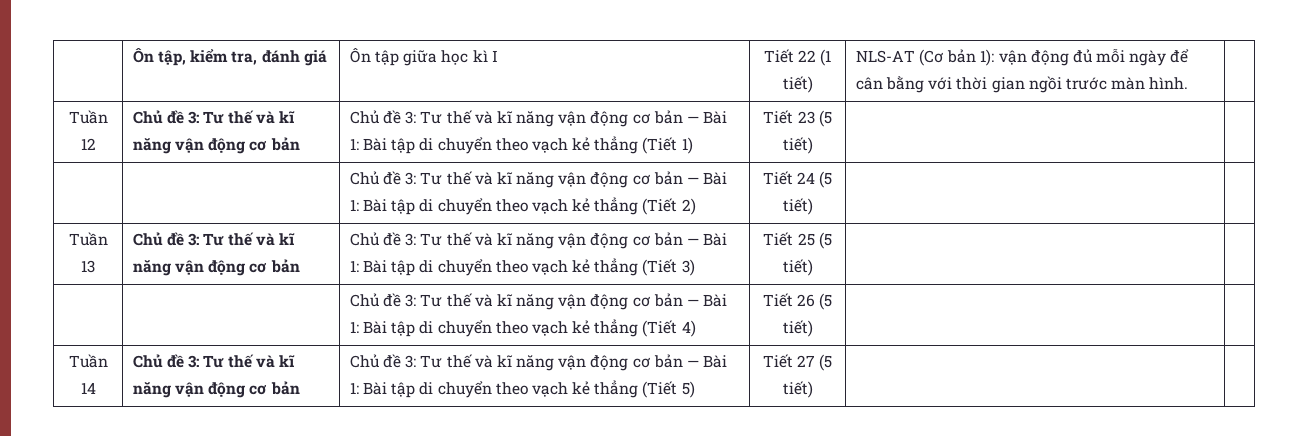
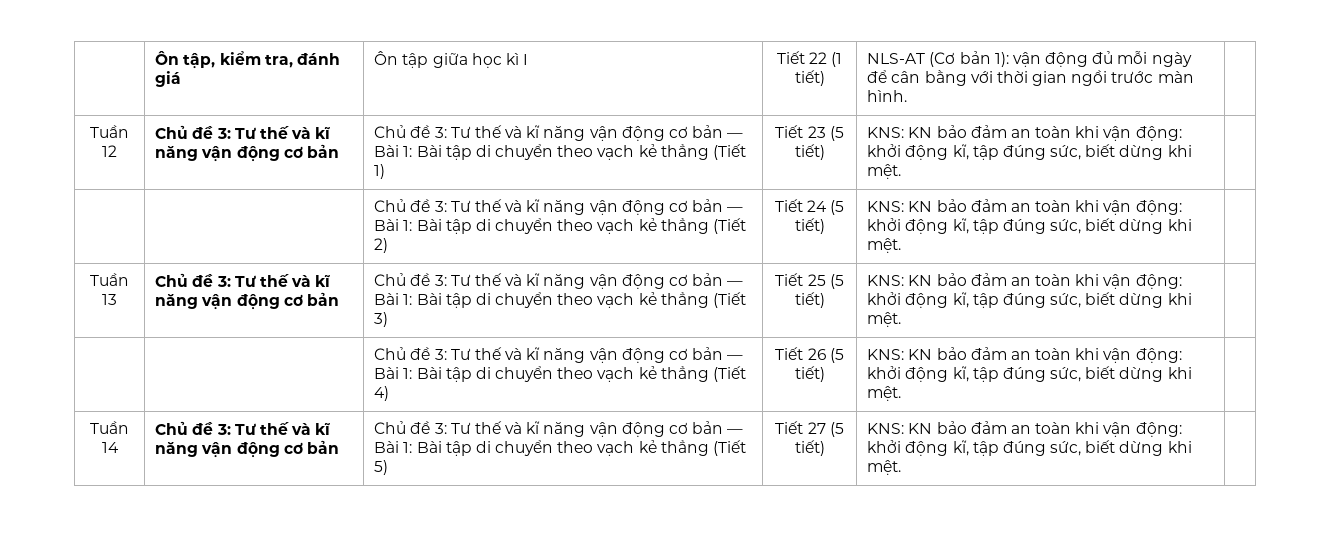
- Tiết 23 (5 tiết)
+ Tiết 23 (5 tiết) | KNS: KN bảo đảm an toàn khi vận động: khởi động kĩ, tập đúng sức, biết dừng khi mệt.
- Tiết 24 (5 tiết)
+ Tiết 24 (5 tiết) | KNS: KN bảo đảm an toàn khi vận động: khởi động kĩ, tập đúng sức, biết dừng khi mệt.
- Tiết 25 (5 tiết)
+ Tiết 25 (5 tiết) | KNS: KN bảo đảm an toàn khi vận động: khởi động kĩ, tập đúng sức, biết dừng khi mệt.
- Tiết 26 (5 tiết)
+ Tiết 26 (5 tiết) | KNS: KN bảo đảm an toàn khi vận động: khởi động kĩ, tập đúng sức, biết dừng khi mệt.
- Tiết 27 (5 tiết)
+ Tiết 27 (5 tiết) | KNS: KN bảo đảm an toàn khi vận động: khởi động kĩ, tập đúng sức, biết dừng khi mệt.

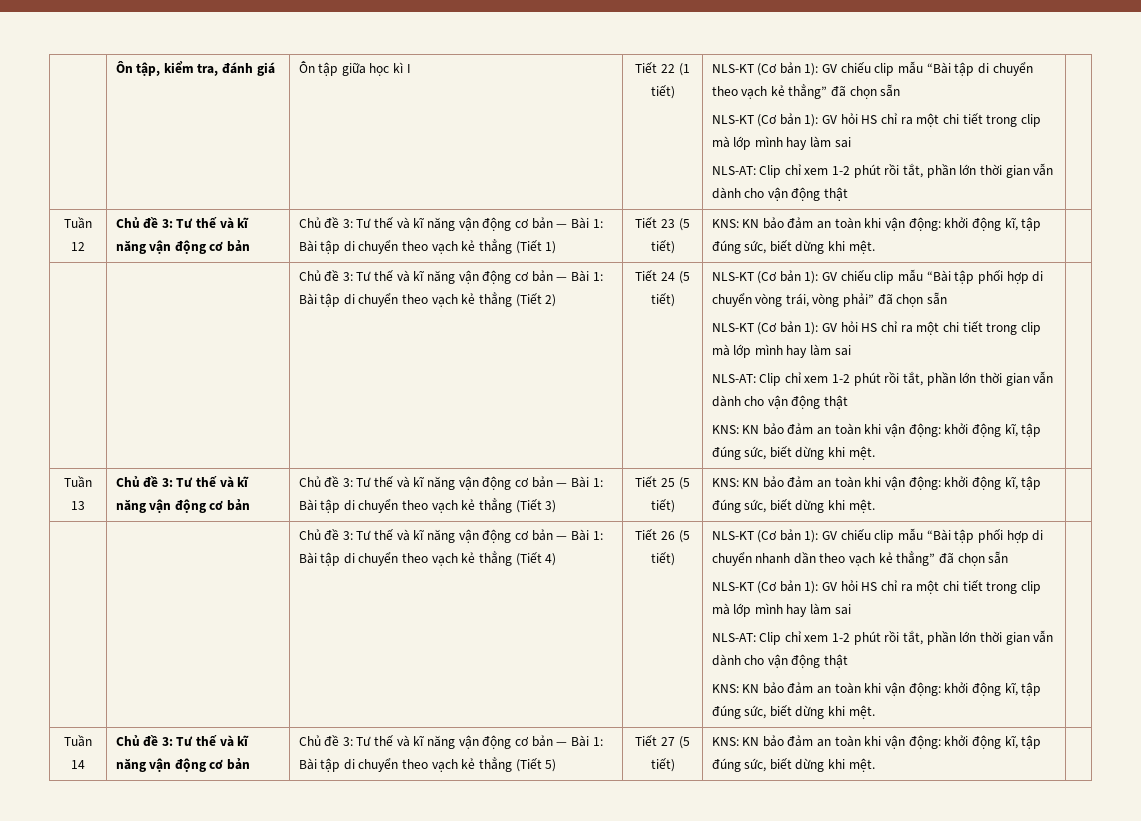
- NLS-AT (Cơ bản 1): vận động đủ mỗi ngày để cân bằng với thời gian ngồi trước màn hình.
+ NLS-KT (Cơ bản 1): GV chiếu clip mẫu “Bài tập di chuyển theo vạch kẻ thẳng” đã chọn sẵn
+ NLS-KT (Cơ bản 1): GV hỏi HS chỉ ra một chi tiết trong clip mà lớp mình hay làm sai
+ NLS-AT: Clip chỉ xem 1-2 phút rồi tắt, phần lớn thời gian vẫn dành cho vận động thật
+ NLS-KT (Cơ bản 1): GV chiếu clip mẫu “Bài tập phối hợp di chuyển vòng trái, vòng phải” đã chọn sẵn
+ NLS-KT (Cơ bản 1): GV hỏi HS chỉ ra một chi tiết trong clip mà lớp mình hay làm sai
+ NLS-AT: Clip chỉ xem 1-2 phút rồi tắt, phần lớn thời gian vẫn dành cho vận động thật
+ NLS-KT (Cơ bản 1): GV chiếu clip mẫu “Bài tập phối hợp di chuyển nhanh dần theo vạch kẻ thẳng” đã chọn sẵn
+ NLS-KT (Cơ bản 1): GV hỏi HS chỉ ra một chi tiết trong clip mà lớp mình hay làm sai
+ NLS-AT: Clip chỉ xem 1-2 phút rồi tắt, phần lớn thời gian vẫn dành cho vận động thật

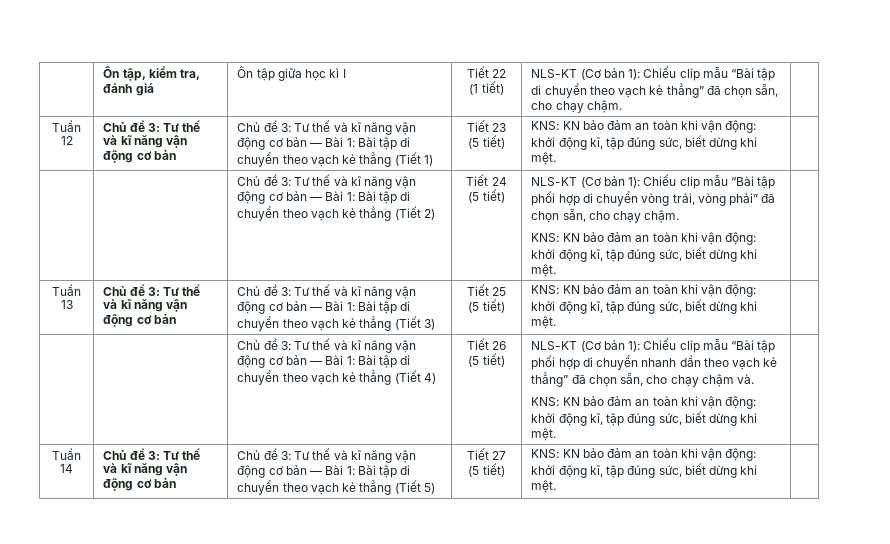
- NLS-KT (Cơ bản 1): GV chiếu clip mẫu “Bài tập di chuyển theo vạch kẻ thẳng” đã chọn sẵn
- NLS-KT (Cơ bản 1): GV hỏi HS chỉ ra một chi tiết trong clip mà lớp mình hay làm sai
- NLS-AT: Clip chỉ xem 1-2 phút rồi tắt, phần lớn thời gian vẫn dành cho vận động thật
+ NLS-KT (Cơ bản 1): Chiếu clip mẫu “Bài tập di chuyển theo vạch kẻ thẳng” đã chọn sẵn, cho chạy chậm.
- NLS-KT (Cơ bản 1): GV chiếu clip mẫu “Bài tập phối hợp di chuyển vòng trái, vòng phải” đã chọn sẵn
- NLS-KT (Cơ bản 1): GV hỏi HS chỉ ra một chi tiết trong clip mà lớp mình hay làm sai
- NLS-AT: Clip chỉ xem 1-2 phút rồi tắt, phần lớn thời gian vẫn dành cho vận động thật
+ NLS-KT (Cơ bản 1): Chiếu clip mẫu “Bài tập phối hợp di chuyển vòng trái, vòng phải” đã chọn sẵn, cho chạy chậm.
- NLS-KT (Cơ bản 1): GV chiếu clip mẫu “Bài tập phối hợp di chuyển nhanh dần theo vạch kẻ thẳng” đã chọn sẵn
- NLS-KT (Cơ bản 1): GV hỏi HS chỉ ra một chi tiết trong clip mà lớp mình hay làm sai
- NLS-AT: Clip chỉ xem 1-2 phút rồi tắt, phần lớn thời gian vẫn dành cho vận động thật
+ NLS-KT (Cơ bản 1): Chiếu clip mẫu “Bài tập phối hợp di chuyển nhanh dần theo vạch kẻ thẳng” đã chọn sẵn, cho chạy chậm và.

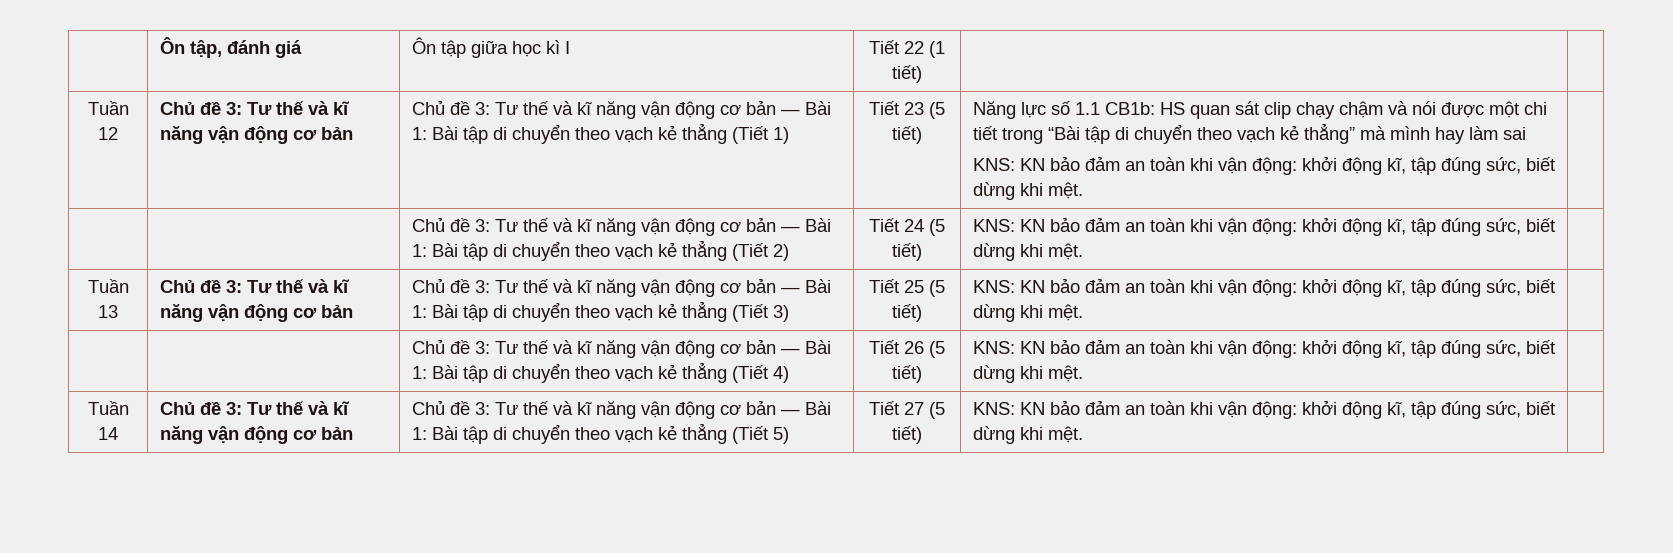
- | Ôn tập, kiểm tra, đánh giá | Ôn tập giữa học kì I | Tiết 22 (1 tiết) | NLS-KT (Cơ bản 1): Chiếu clip mẫu “Bài tập di chuyển theo vạch kẻ thẳng” đã chọn sẵn, cho chạy chậm. |
+ | Ôn tập, đánh giá | Ôn tập giữa học kì I | Tiết 22 (1 tiết) | |
+ Năng lực số 1.1 CB1b: HS quan sát clip chạy chậm và nói được một chi tiết trong “Bài tập di chuyển theo vạch kẻ thẳng” mà mình hay làm sai
- NLS-KT (Cơ bản 1): Chiếu clip mẫu “Bài tập phối hợp di chuyển vòng trái, vòng phải” đã chọn sẵn, cho chạy chậm.
- NLS-KT (Cơ bản 1): Chiếu clip mẫu “Bài tập phối hợp di chuyển nhanh dần theo vạch kẻ thẳng” đã chọn sẵn, cho chạy chậm và.

